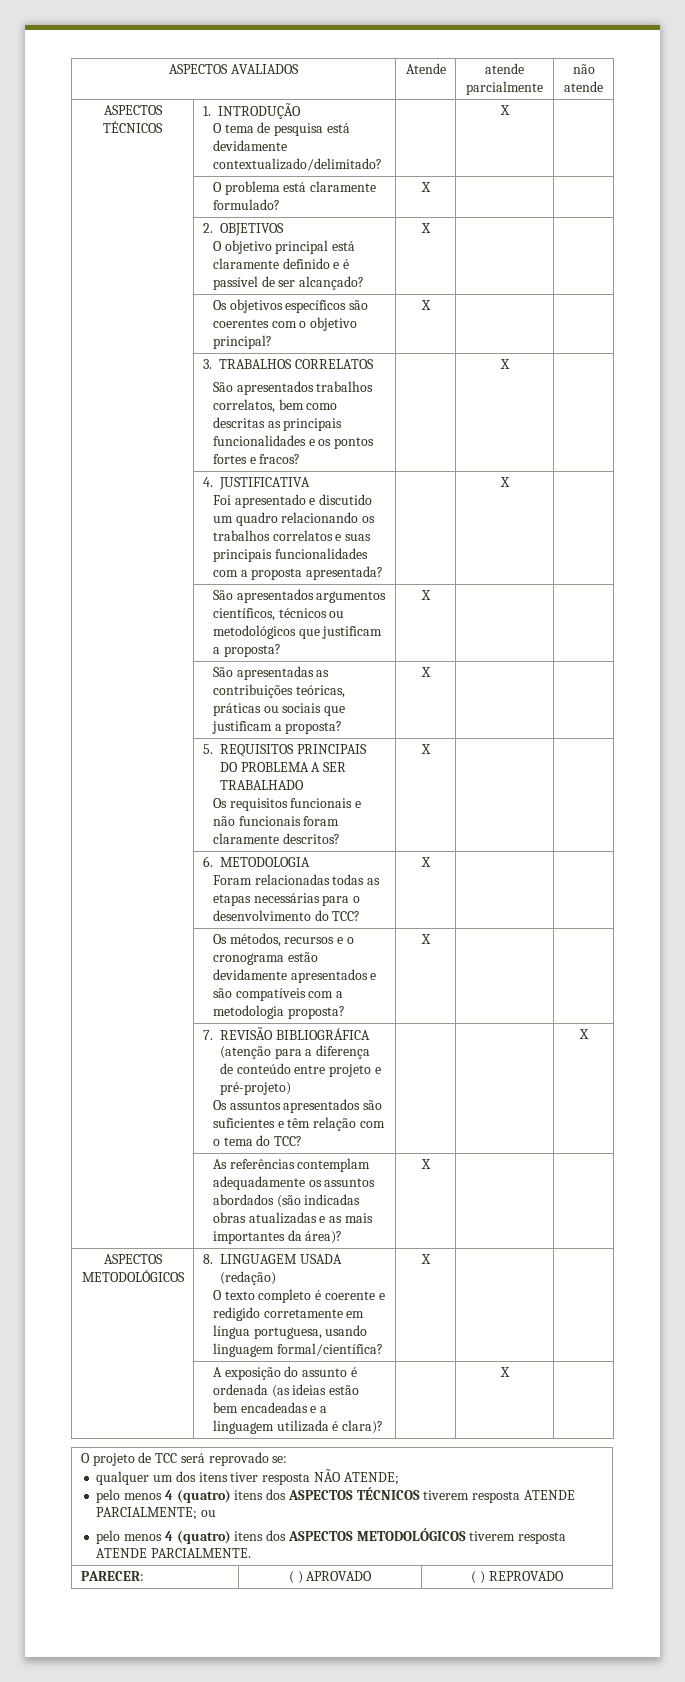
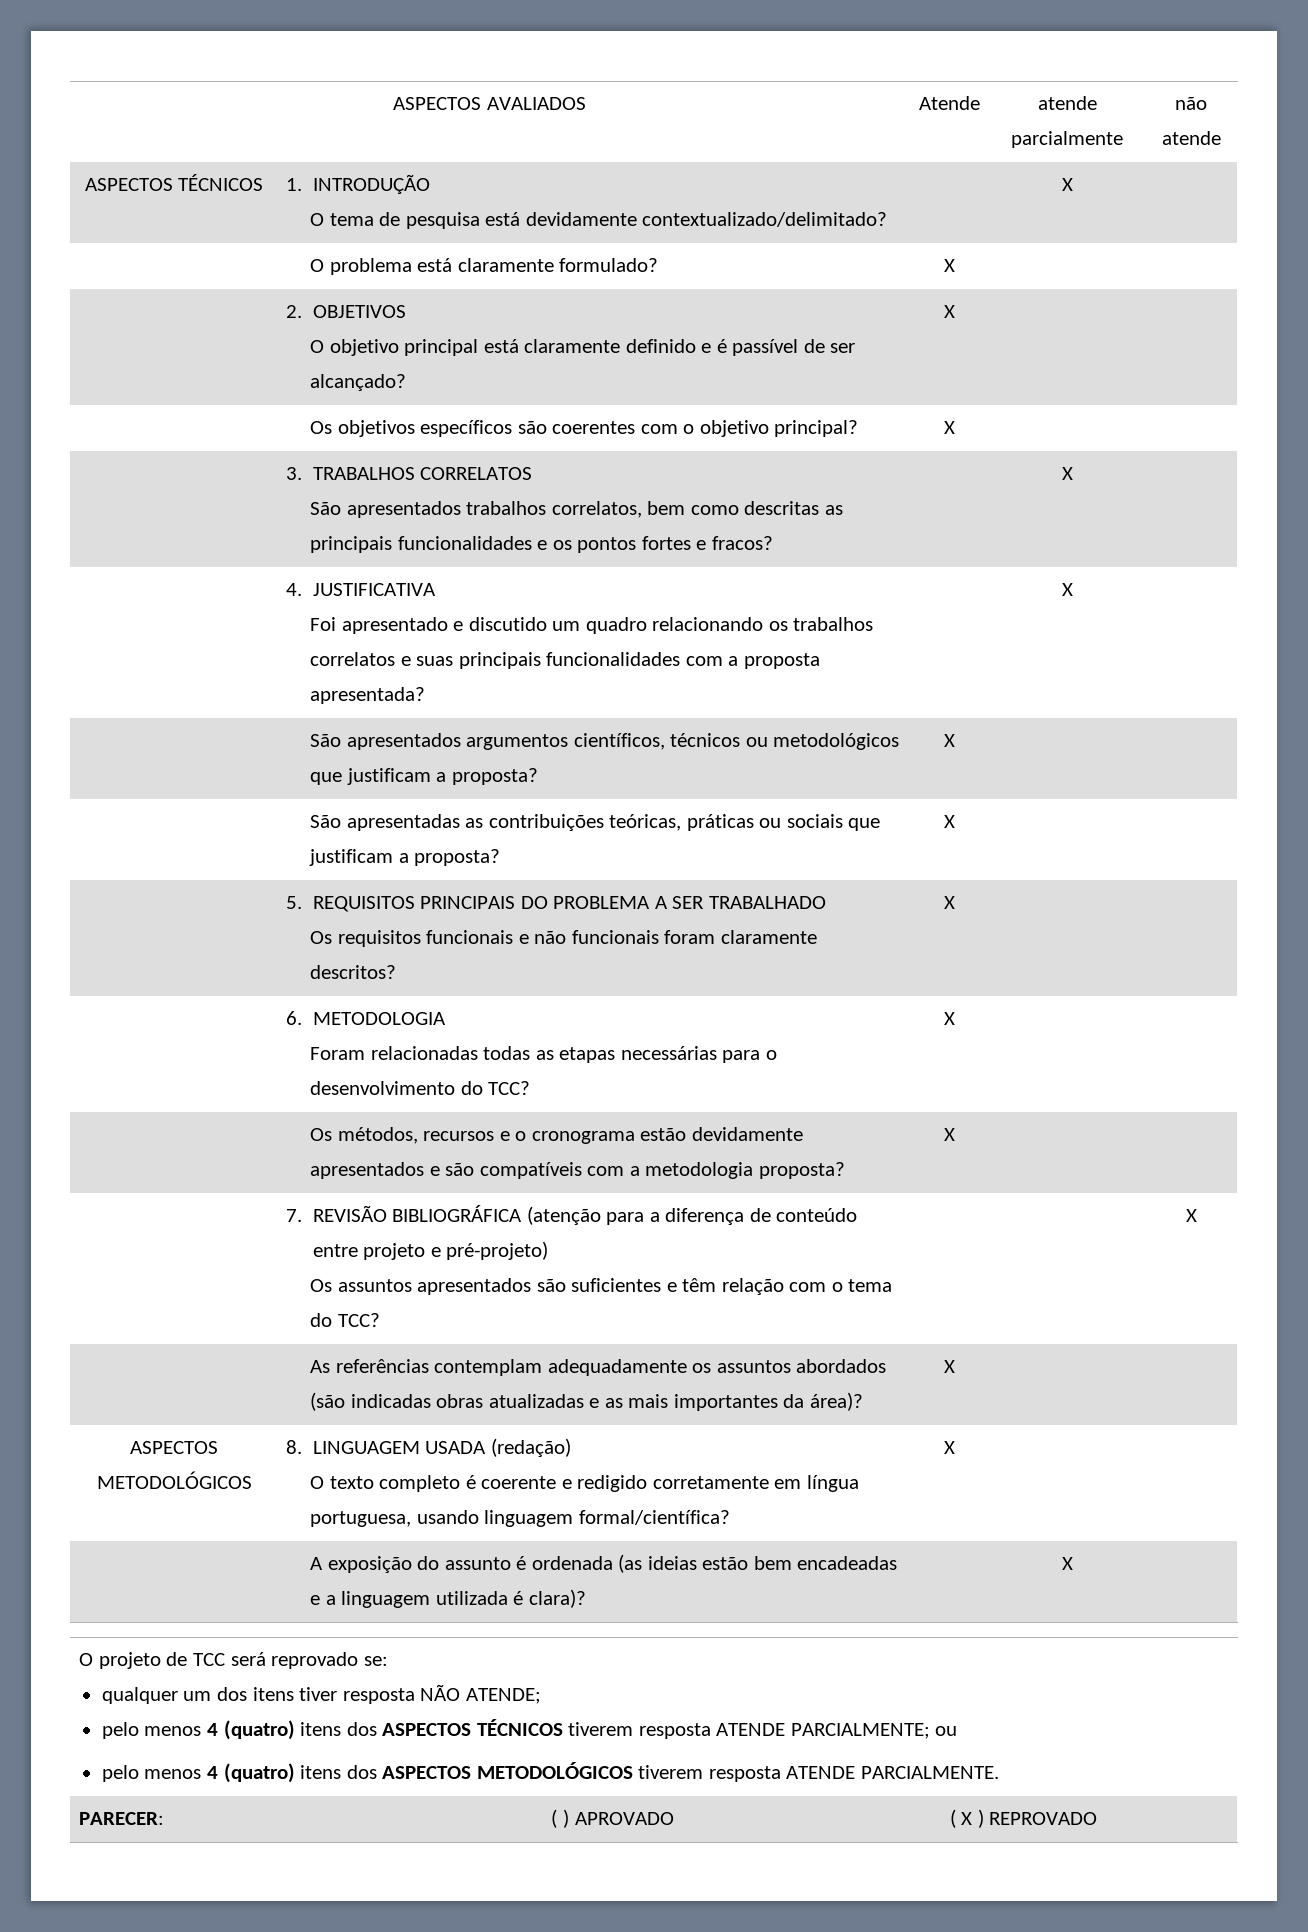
- PARECER: | ( ) APROVADO | ( ) REPROVADO
+ PARECER: | ( ) APROVADO | ( X ) REPROVADO

